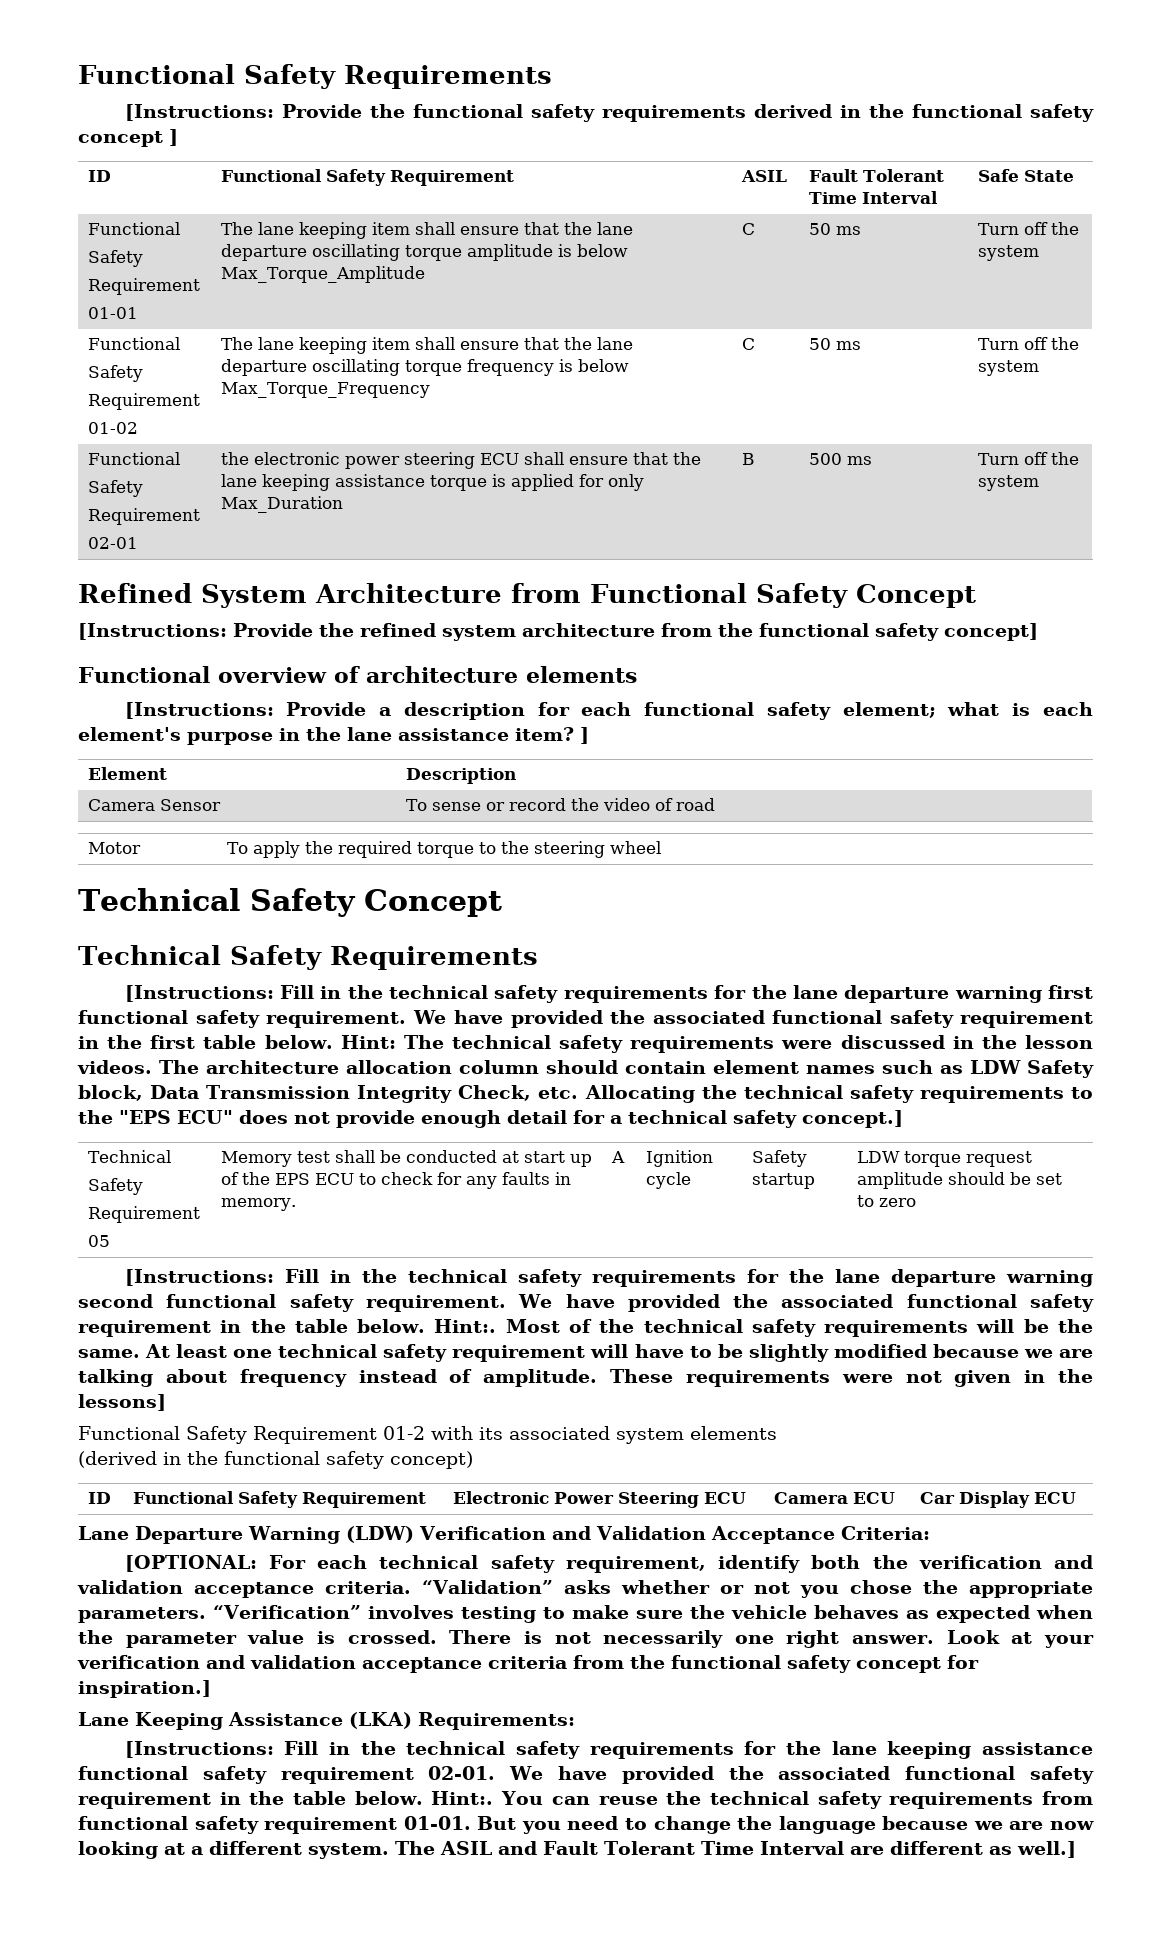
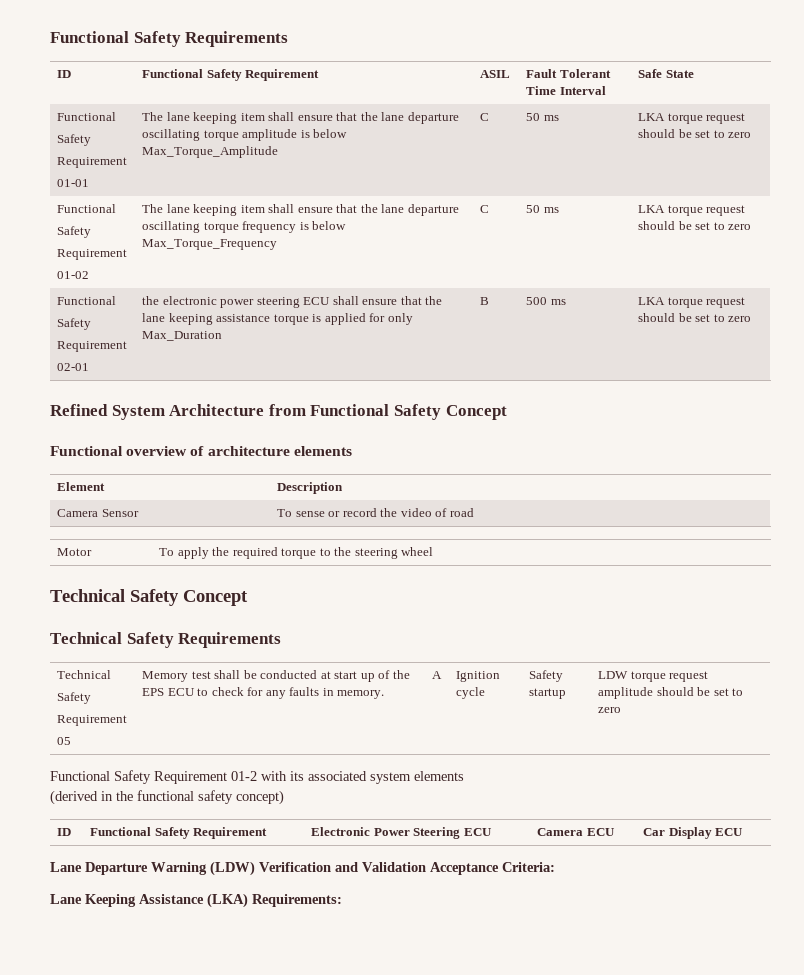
- [Instructions: Provide the functional safety requirements derived in the functional safety concept ]
  ID | Functional Safety Requirement | ASIL | Fault Tolerant Time Interval | Safe State
  Functional
  Safety
  Requirement
- 01-01 | The lane keeping item shall ensure that the lane departure oscillating torque amplitude is below Max_Torque_Amplitude | C | 50 ms | Turn off the system
+ 01-01 | The lane keeping item shall ensure that the lane departure oscillating torque amplitude is below Max_Torque_Amplitude | C | 50 ms | LKA torque request should be set to zero
  Functional
  Safety
  Requirement
- 01-02 | The lane keeping item shall ensure that the lane departure oscillating torque frequency is below Max_Torque_Frequency | C | 50 ms | Turn off the system
+ 01-02 | The lane keeping item shall ensure that the lane departure oscillating torque frequency is below Max_Torque_Frequency | C | 50 ms | LKA torque request should be set to zero
  Functional
  Safety
  Requirement
- 02-01 | the electronic power steering ECU shall ensure that the lane keeping assistance torque is applied for only Max_Duration | B | 500 ms | Turn off the system
+ 02-01 | the electronic power steering ECU shall ensure that the lane keeping assistance torque is applied for only Max_Duration | B | 500 ms | LKA torque request should be set to zero
- [Instructions: Provide the refined system architecture from the functional safety concept]
- [Instructions: Provide a description for each functional safety element; what is each element's purpose in the lane assistance item? ]
- [Instructions: Fill in the technical safety requirements for the lane departure warning first functional safety requirement. We have provided the associated functional safety requirement in the first table below. Hint: The technical safety requirements were discussed in the lesson videos. The architecture allocation column should contain element names such as LDW Safety block, Data Transmission Integrity Check, etc. Allocating the technical safety requirements to the "EPS ECU" does not provide enough detail for a technical safety concept.]
- [Instructions: Fill in the technical safety requirements for the lane departure warning second functional safety requirement. We have provided the associated functional safety requirement in the table below. Hint:. Most of the technical safety requirements will be the same. At least one technical safety requirement will have to be slightly modified because we are talking about frequency instead of amplitude. These requirements were not given in the lessons]
- [OPTIONAL: For each technical safety requirement, identify both the verification and validation acceptance criteria. “Validation” asks whether or not you chose the appropriate parameters. “Verification” involves testing to make sure the vehicle behaves as expected when the parameter value is crossed. There is not necessarily one right answer. Look at your verification and validation acceptance criteria from the functional safety concept for inspiration.]
- [Instructions: Fill in the technical safety requirements for the lane keeping assistance functional safety requirement 02-01. We have provided the associated functional safety requirement in the table below. Hint:. You can reuse the technical safety requirements from functional safety requirement 01-01. But you need to change the language because we are now looking at a different system. The ASIL and Fault Tolerant Time Interval are different as well.]

